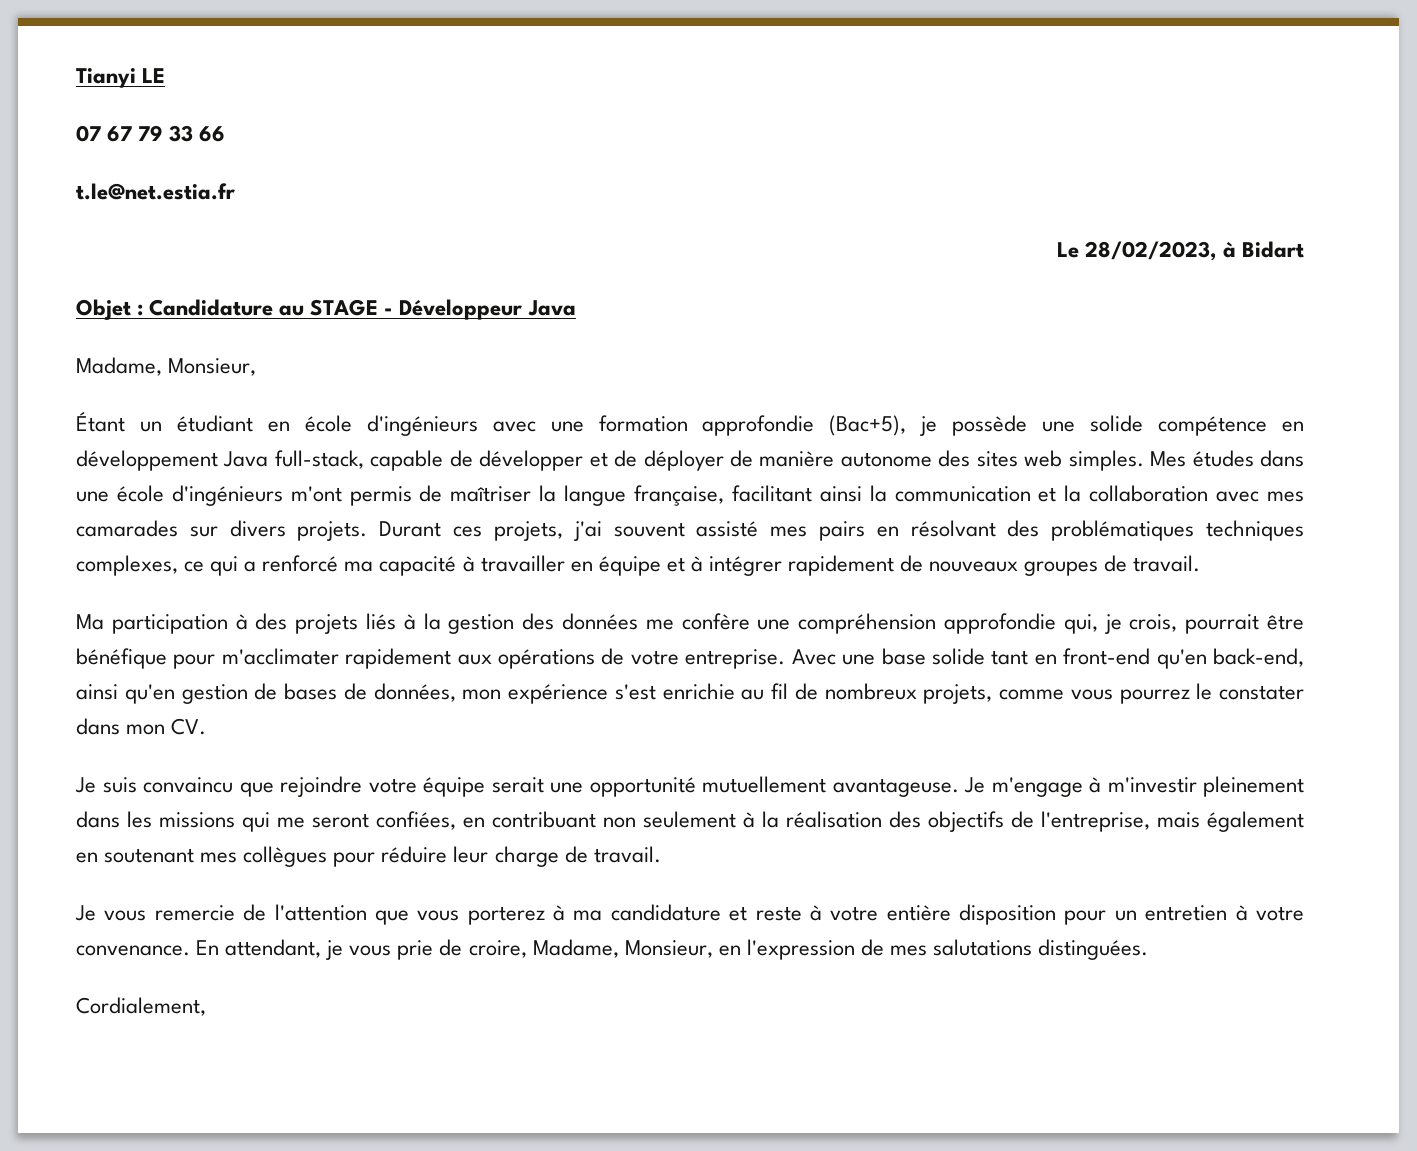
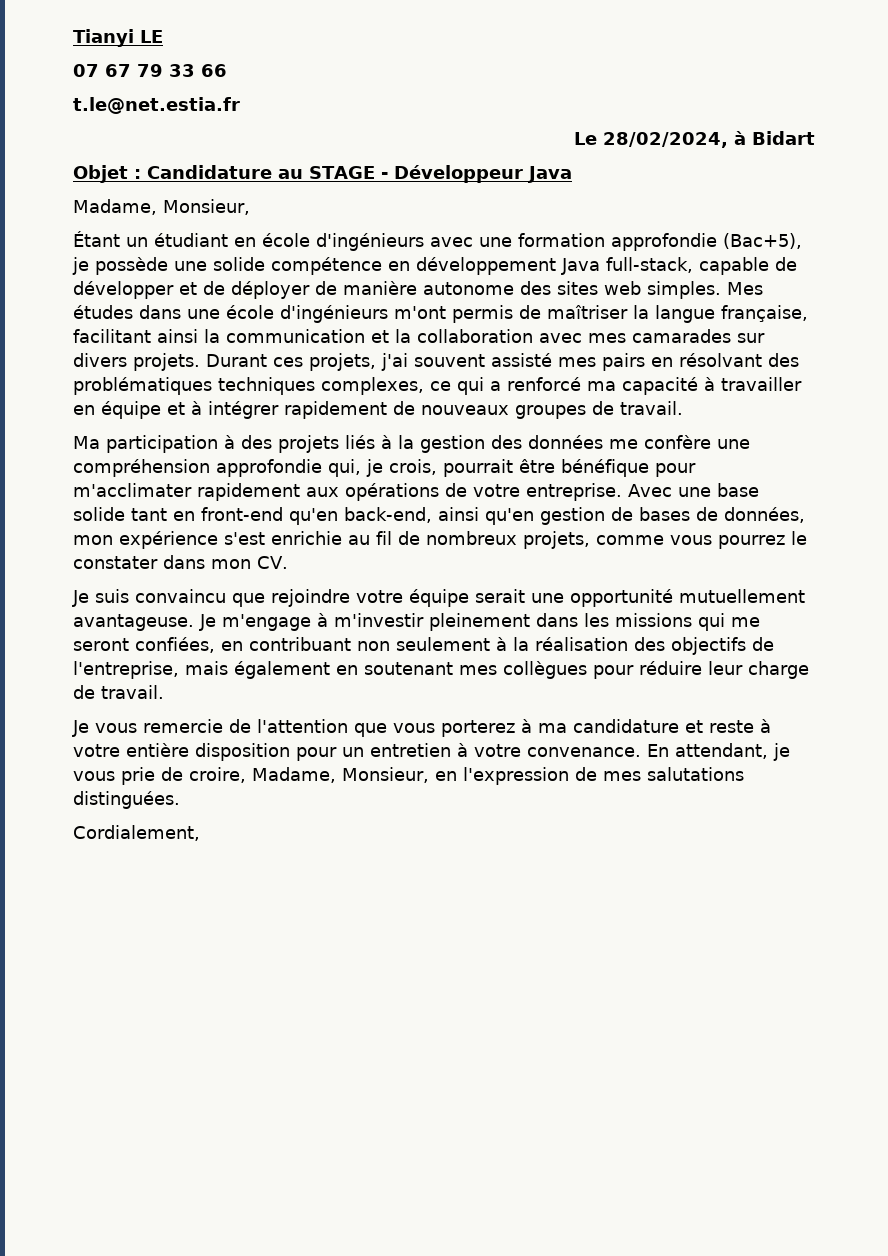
- Le 28/02/2023, à Bidart
+ Le 28/02/2024, à Bidart

